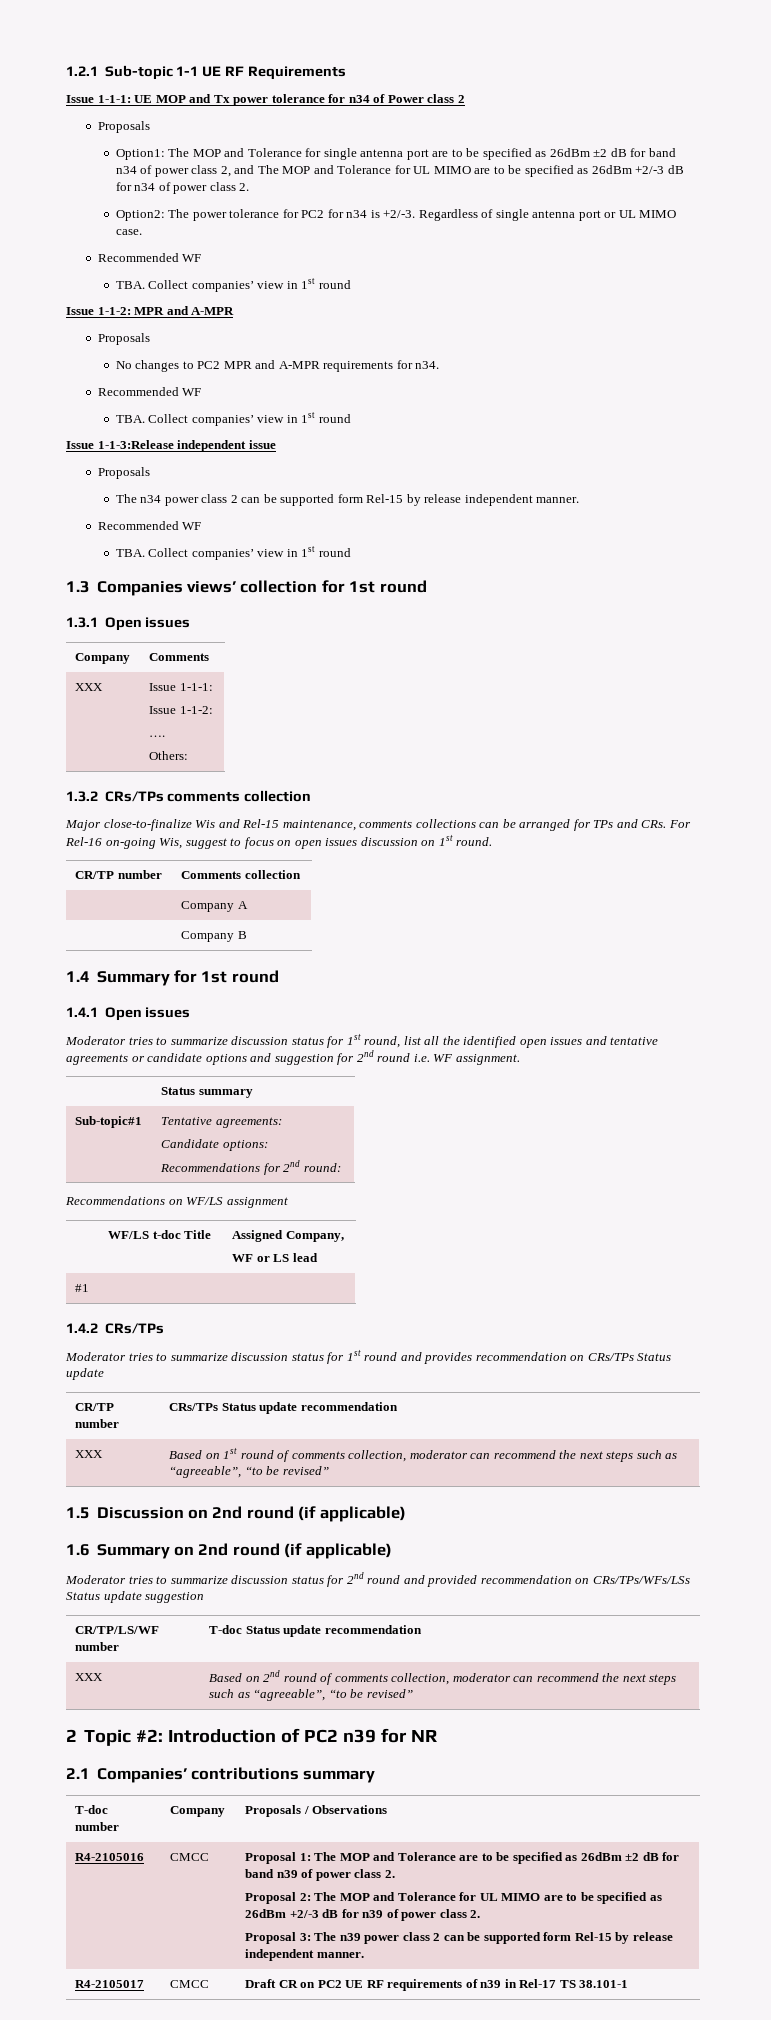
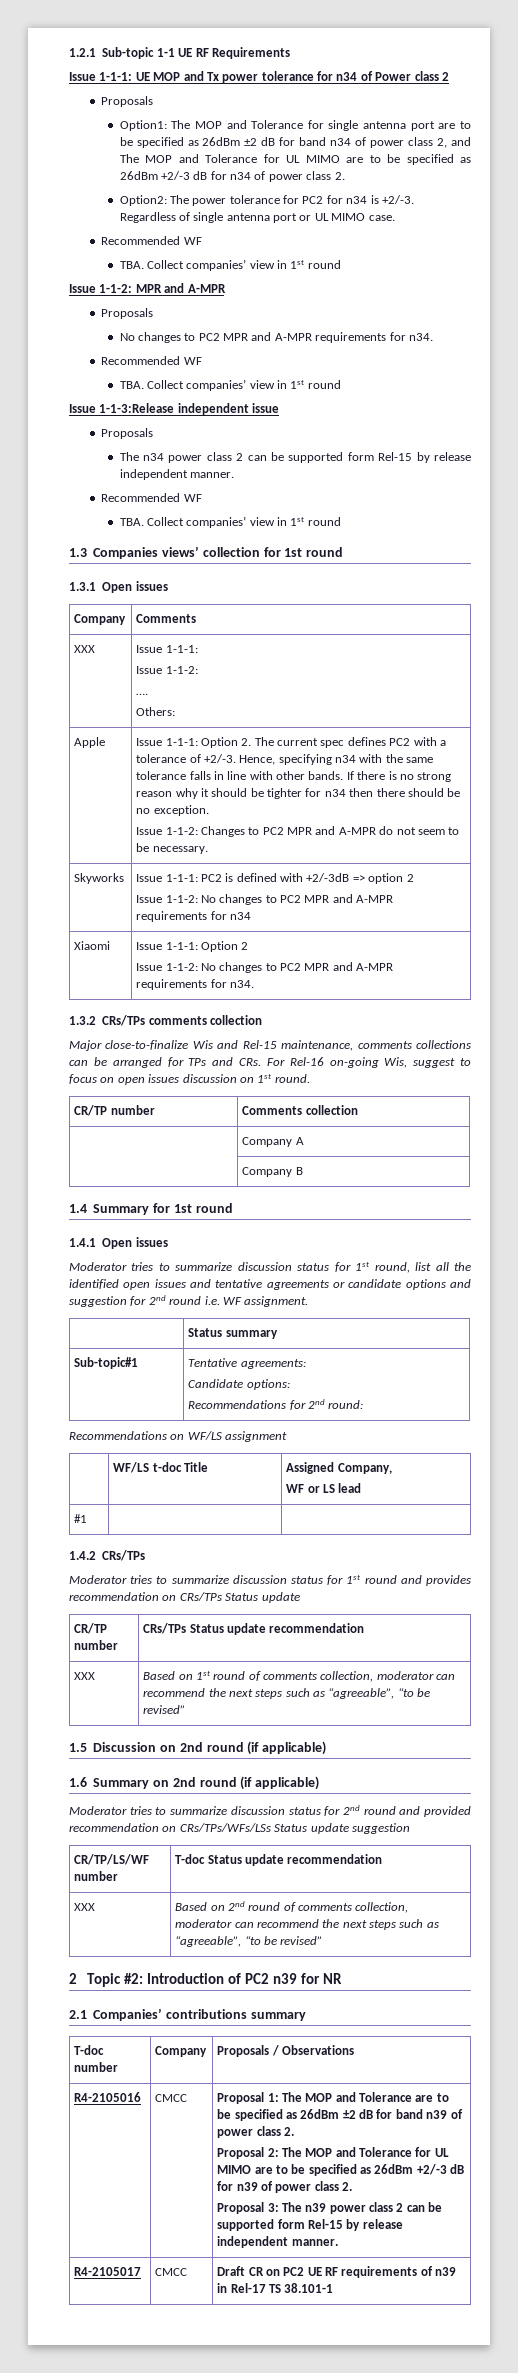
+ Apple | Issue 1-1-1: Option 2. The current spec defines PC2 with a tolerance of +2/-3. Hence, specifying n34 with the same tolerance falls in line with other bands. If there is no strong reason why it should be tighter for n34 then there should be no exception.
+ Issue 1-1-2: Changes to PC2 MPR and A-MPR do not seem to be necessary.
+ Skyworks | Issue 1-1-1: PC2 is defined with +2/-3dB => option 2
+ Issue 1-1-2: No changes to PC2 MPR and A-MPR requirements for n34
+ Xiaomi | Issue 1-1-1: Option 2
+ Issue 1-1-2: No changes to PC2 MPR and A-MPR requirements for n34.

